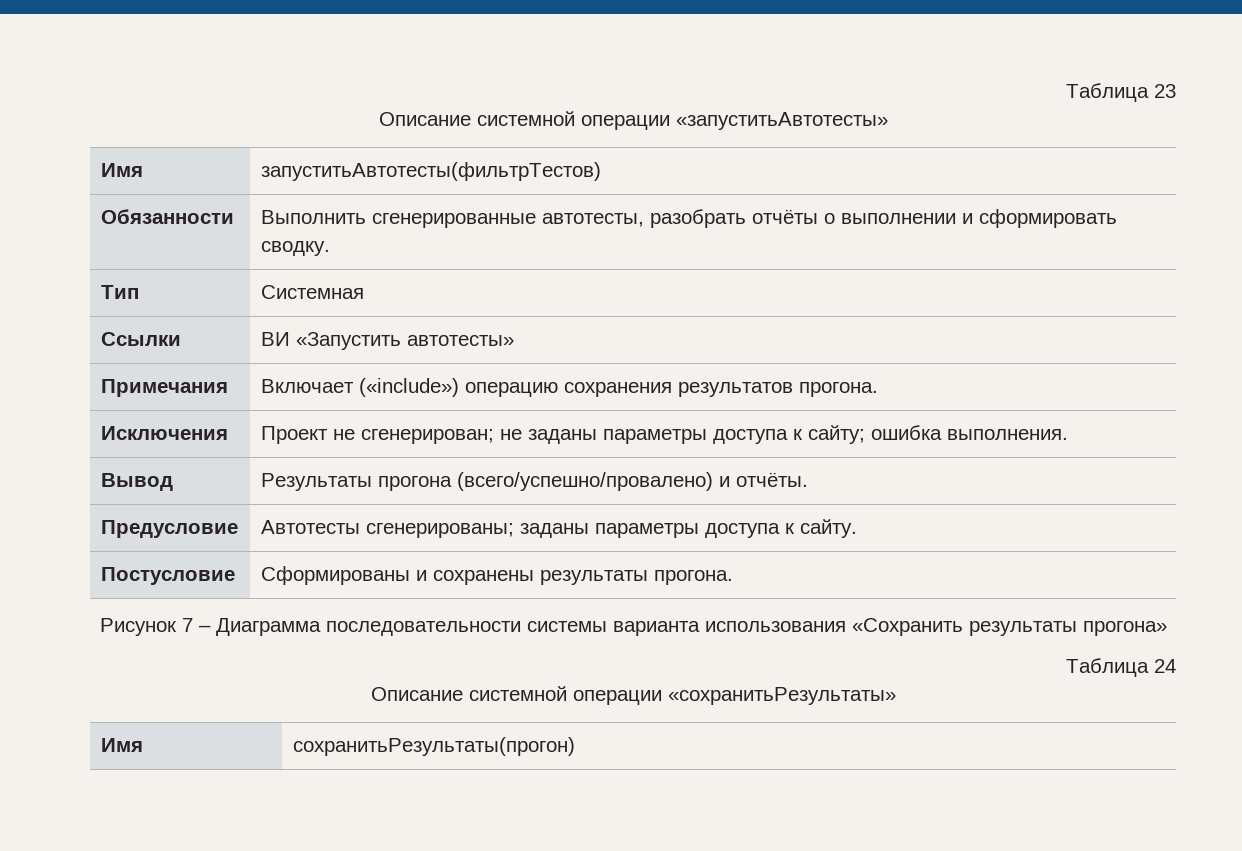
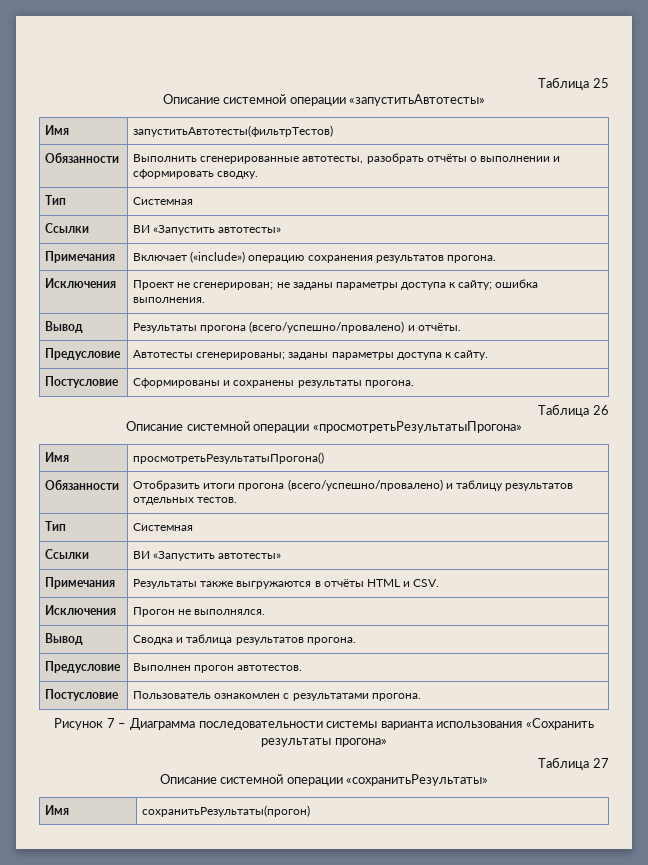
- Таблица 23
+ Таблица 25
+ Таблица 26
+ Описание системной операции «просмотретьРезультатыПрогона»
+ Имя | просмотретьРезультатыПрогона()
+ Обязанности | Отобразить итоги прогона (всего/успешно/провалено) и таблицу результатов отдельных тестов.
+ Тип | Системная
+ Ссылки | ВИ «Запустить автотесты»
+ Примечания | Результаты также выгружаются в отчёты HTML и CSV.
+ Исключения | Прогон не выполнялся.
+ Вывод | Сводка и таблица результатов прогона.
+ Предусловие | Выполнен прогон автотестов.
+ Постусловие | Пользователь ознакомлен с результатами прогона.
- Таблица 24
+ Таблица 27

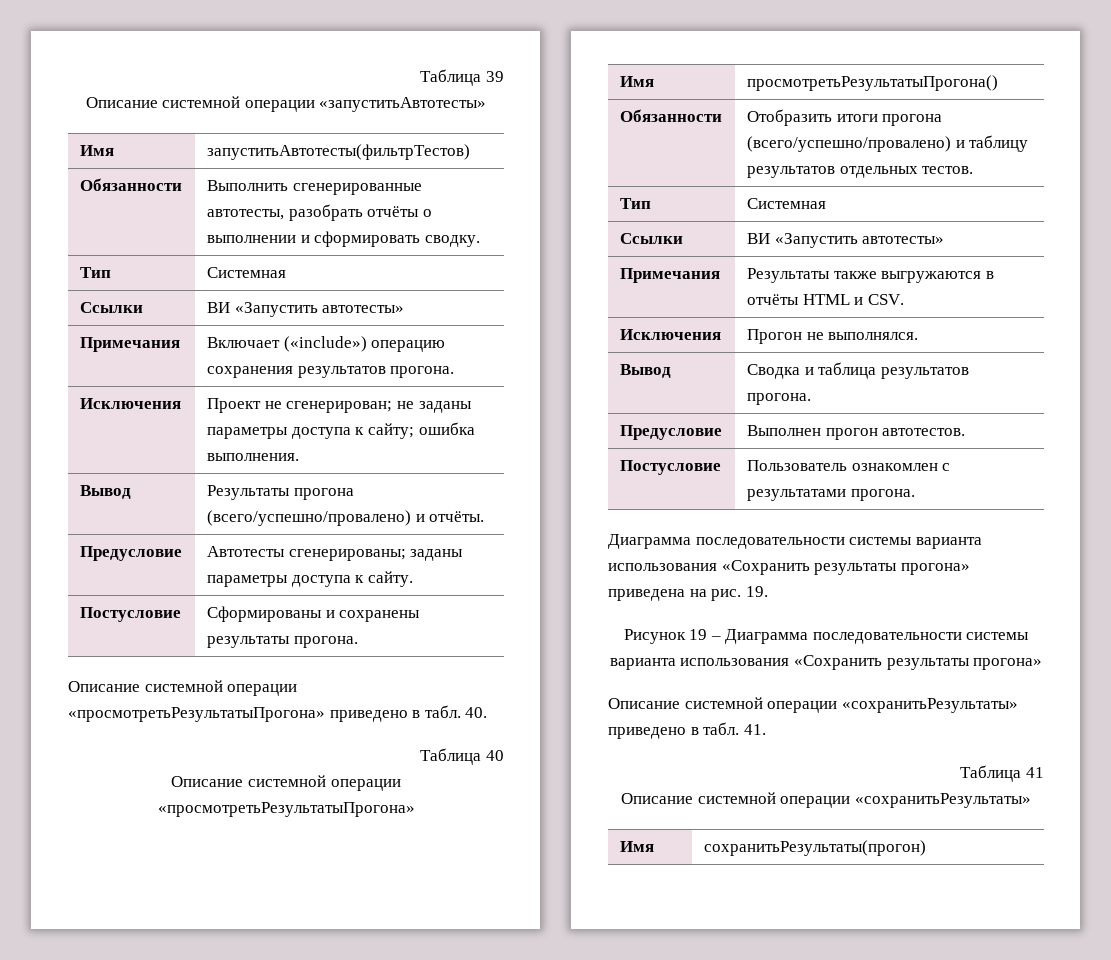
- Таблица 25
+ Таблица 39
- Таблица 26
+ Описание системной операции «просмотретьРезультатыПрогона» приведено в табл. 40.
+ Таблица 40
+ Диаграмма последовательности системы варианта использования «Сохранить результаты прогона» приведена на рис. 19.
- Рисунок 7 – Диаграмма последовательности системы варианта использования «Сохранить результаты прогона»
+ Рисунок 19 – Диаграмма последовательности системы варианта использования «Сохранить результаты прогона»
- Таблица 27
+ Описание системной операции «сохранитьРезультаты» приведено в табл. 41.
+ Таблица 41

